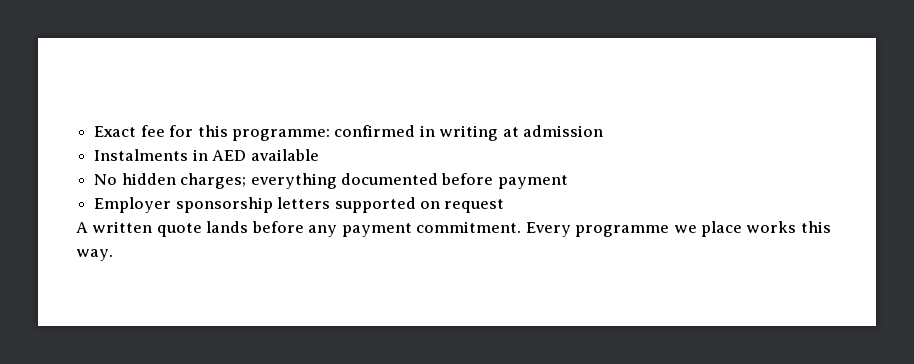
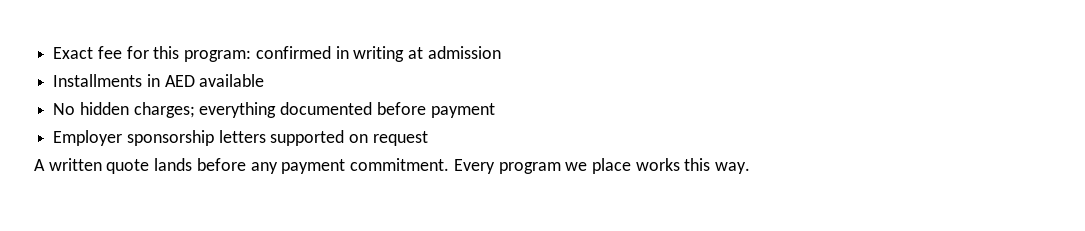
- Exact fee for this programme: confirmed in writing at admission
+ Exact fee for this program: confirmed in writing at admission
- Instalments in AED available
+ Installments in AED available
- Every programme we place works this way.
+ Every program we place works this way.

